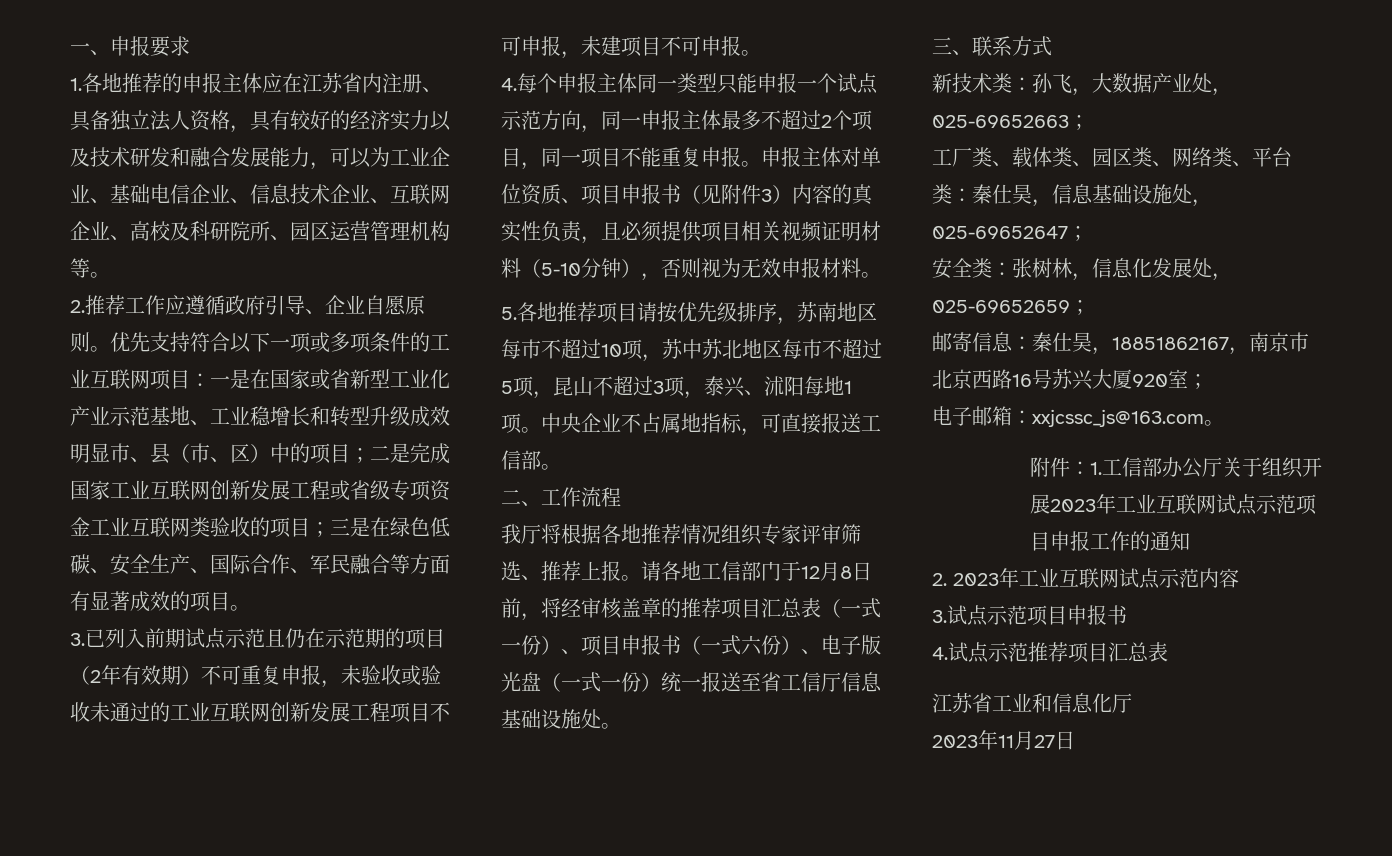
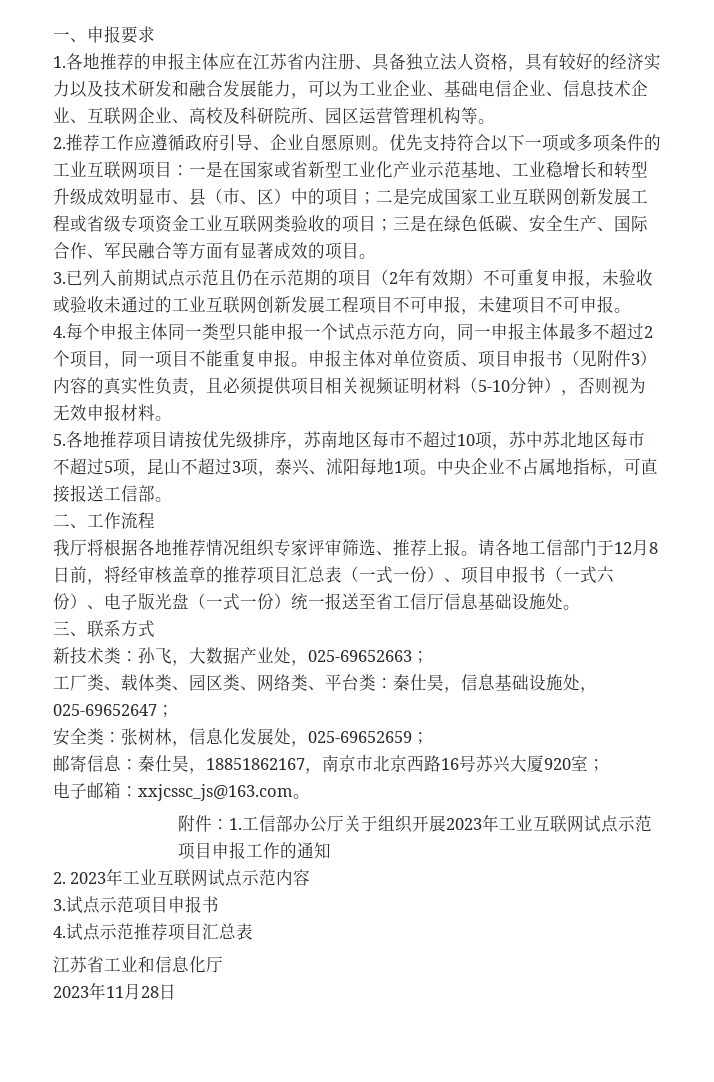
- 2023年11月27日
+ 2023年11月28日

